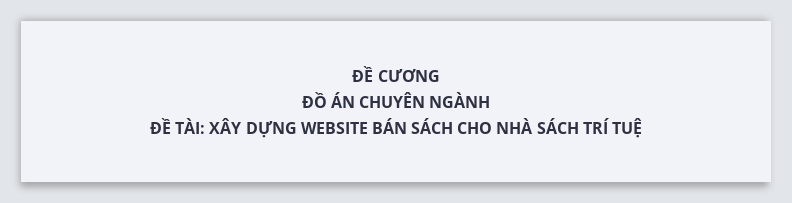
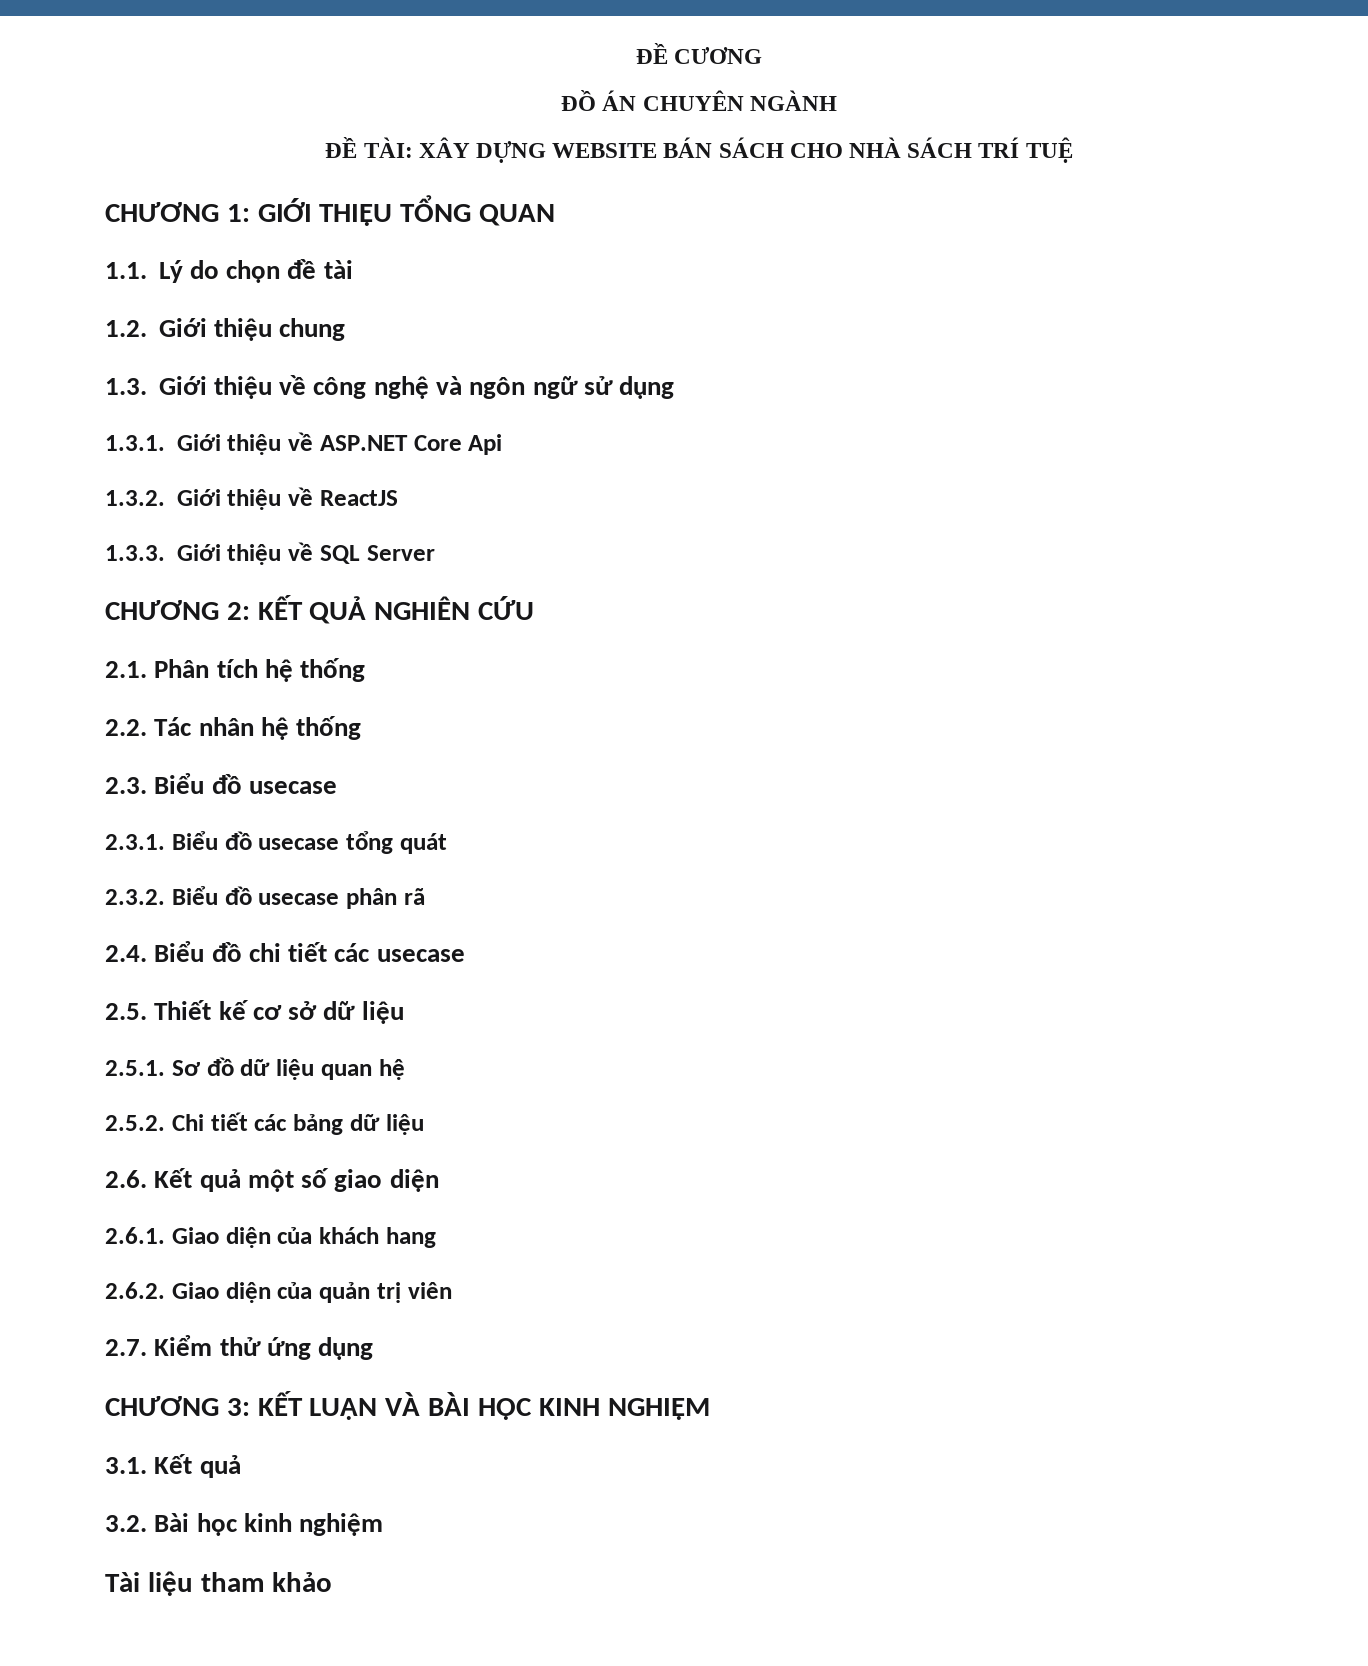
+ CHƯƠNG 1: GIỚI THIỆU TỔNG QUAN
+ 1.1. Lý do chọn đề tài
+ 1.2. Giới thiệu chung
+ 1.3. Giới thiệu về công nghệ và ngôn ngữ sử dụng
+ 1.3.1. Giới thiệu về ASP.NET Core Api
+ 1.3.2. Giới thiệu về ReactJS
+ 1.3.3. Giới thiệu về SQL Server
+ CHƯƠNG 2: KẾT QUẢ NGHIÊN CỨU
+ 2.1. Phân tích hệ thống
+ 2.2. Tác nhân hệ thống
+ 2.3. Biểu đồ usecase
+ 2.3.1. Biểu đồ usecase tổng quát
+ 2.3.2. Biểu đồ usecase phân rã
+ 2.4. Biểu đồ chi tiết các usecase
+ 2.5. Thiết kế cơ sở dữ liệu
+ 2.5.1. Sơ đồ dữ liệu quan hệ
+ 2.5.2. Chi tiết các bảng dữ liệu
+ 2.6. Kết quả một số giao diện
+ 2.6.1. Giao diện của khách hang
+ 2.6.2. Giao diện của quản trị viên
+ 2.7. Kiểm thử ứng dụng
+ CHƯƠNG 3: KẾT LUẬN VÀ BÀI HỌC KINH NGHIỆM
+ 3.1. Kết quả
+ 3.2. Bài học kinh nghiệm
+ Tài liệu tham khảo

